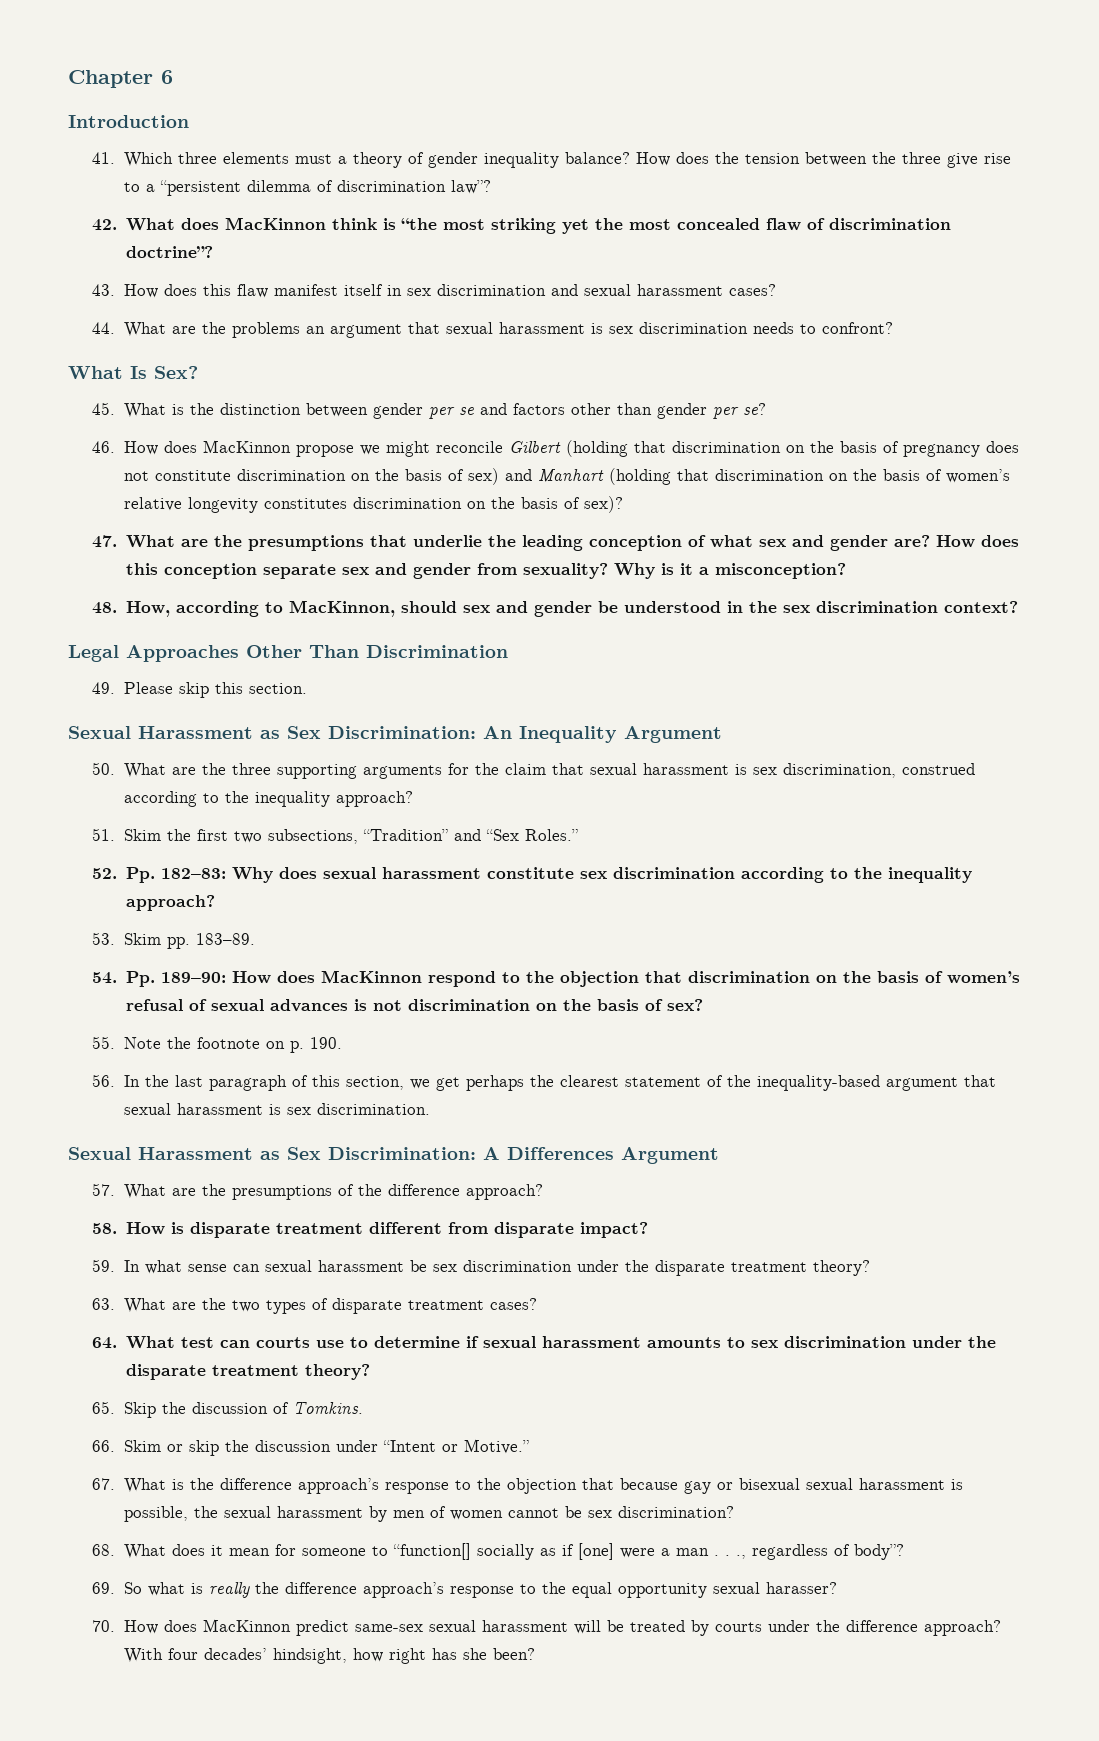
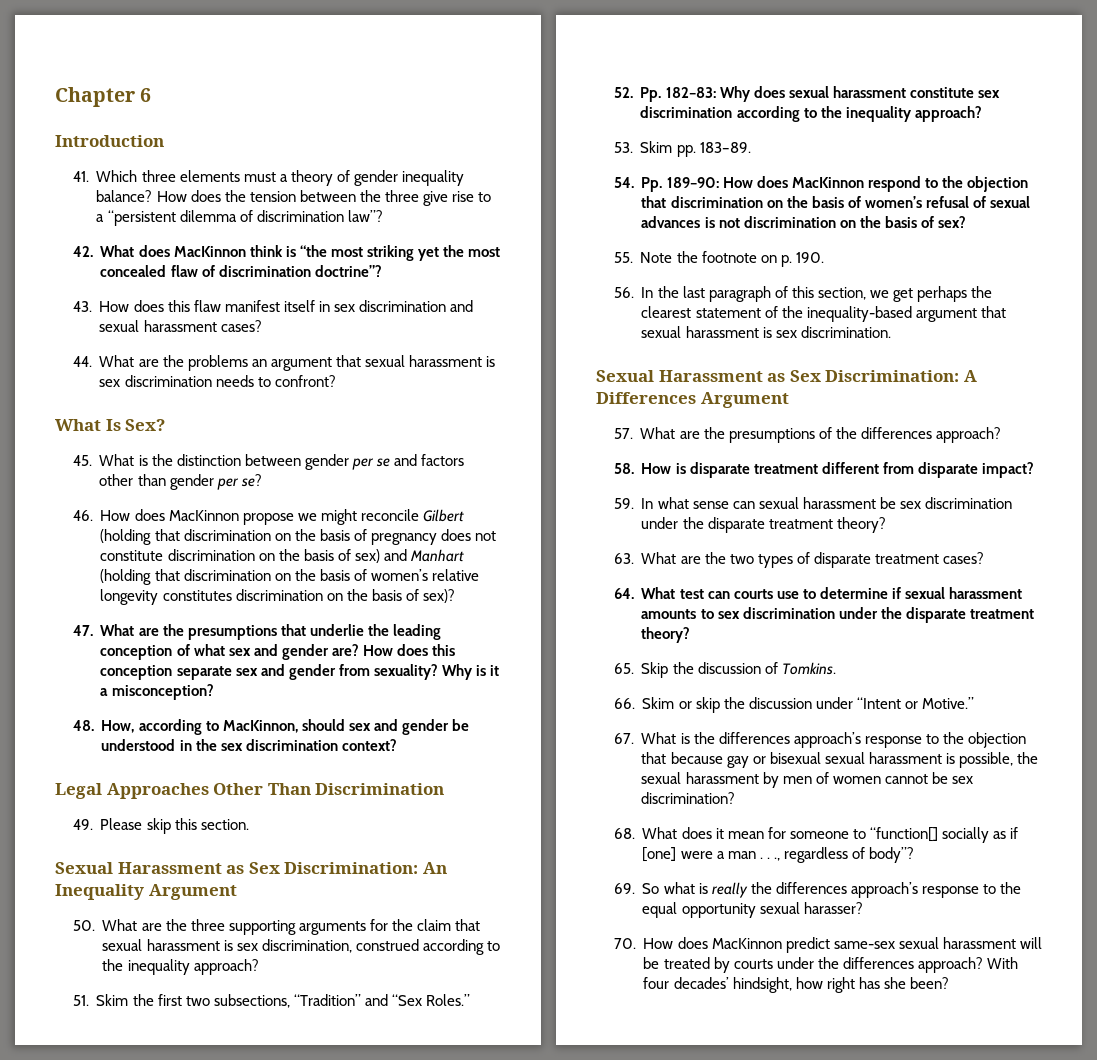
- 57. What are the presumptions of the difference approach?
+ 57. What are the presumptions of the differences approach?
- 67. What is the difference approach’s response to the objection that because gay or bisexual sexual harassment is possible, the sexual harassment by men of women cannot be sex discrimination?
+ 67. What is the differences approach’s response to the objection that because gay or bisexual sexual harassment is possible, the sexual harassment by men of women cannot be sex discrimination?
- 69. So what is really the difference approach’s response to the equal opportunity sexual harasser?
+ 69. So what is really the differences approach’s response to the equal opportunity sexual harasser?
- 70. How does MacKinnon predict same-sex sexual harassment will be treated by courts under the difference approach?
+ 70. How does MacKinnon predict same-sex sexual harassment will be treated by courts under the differences approach?

